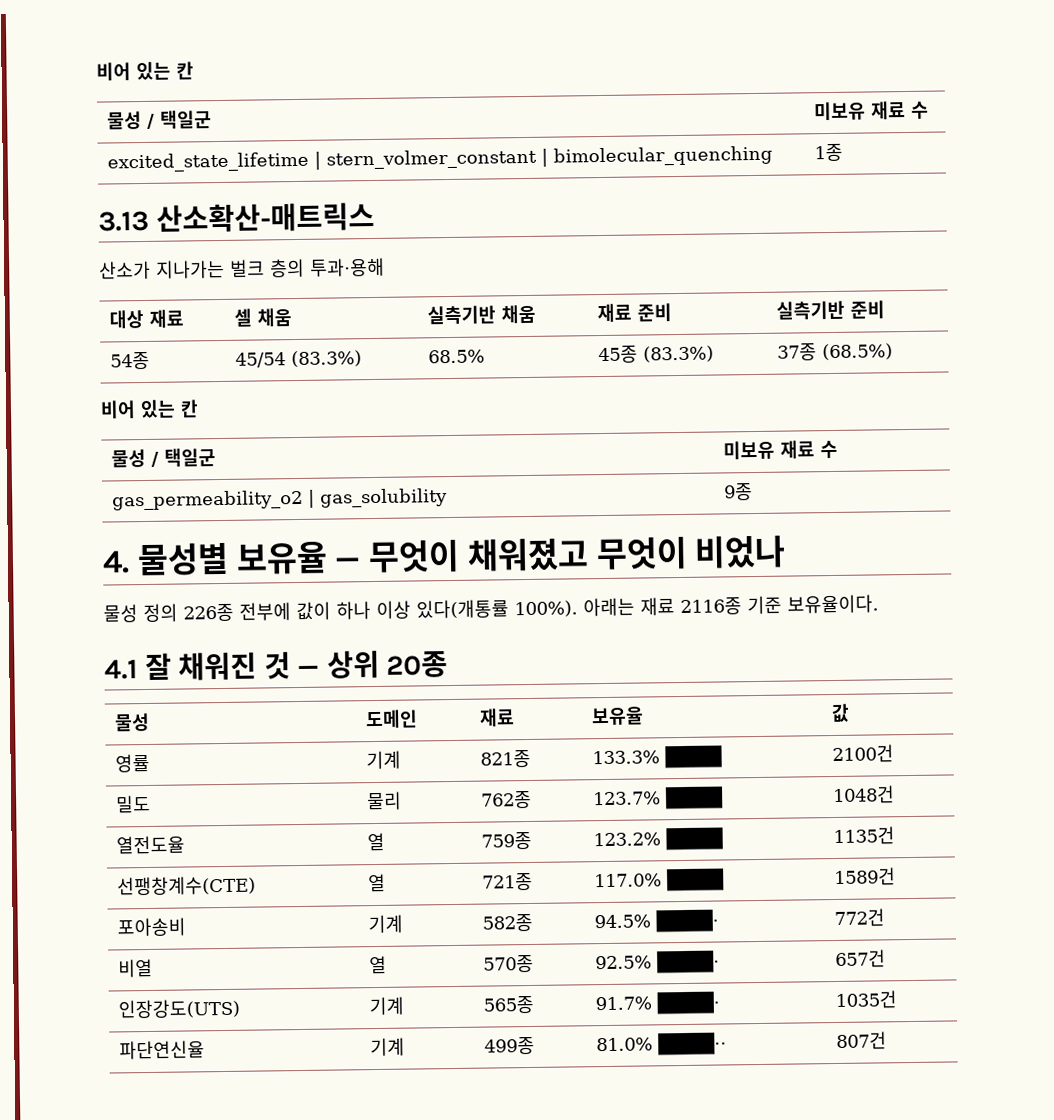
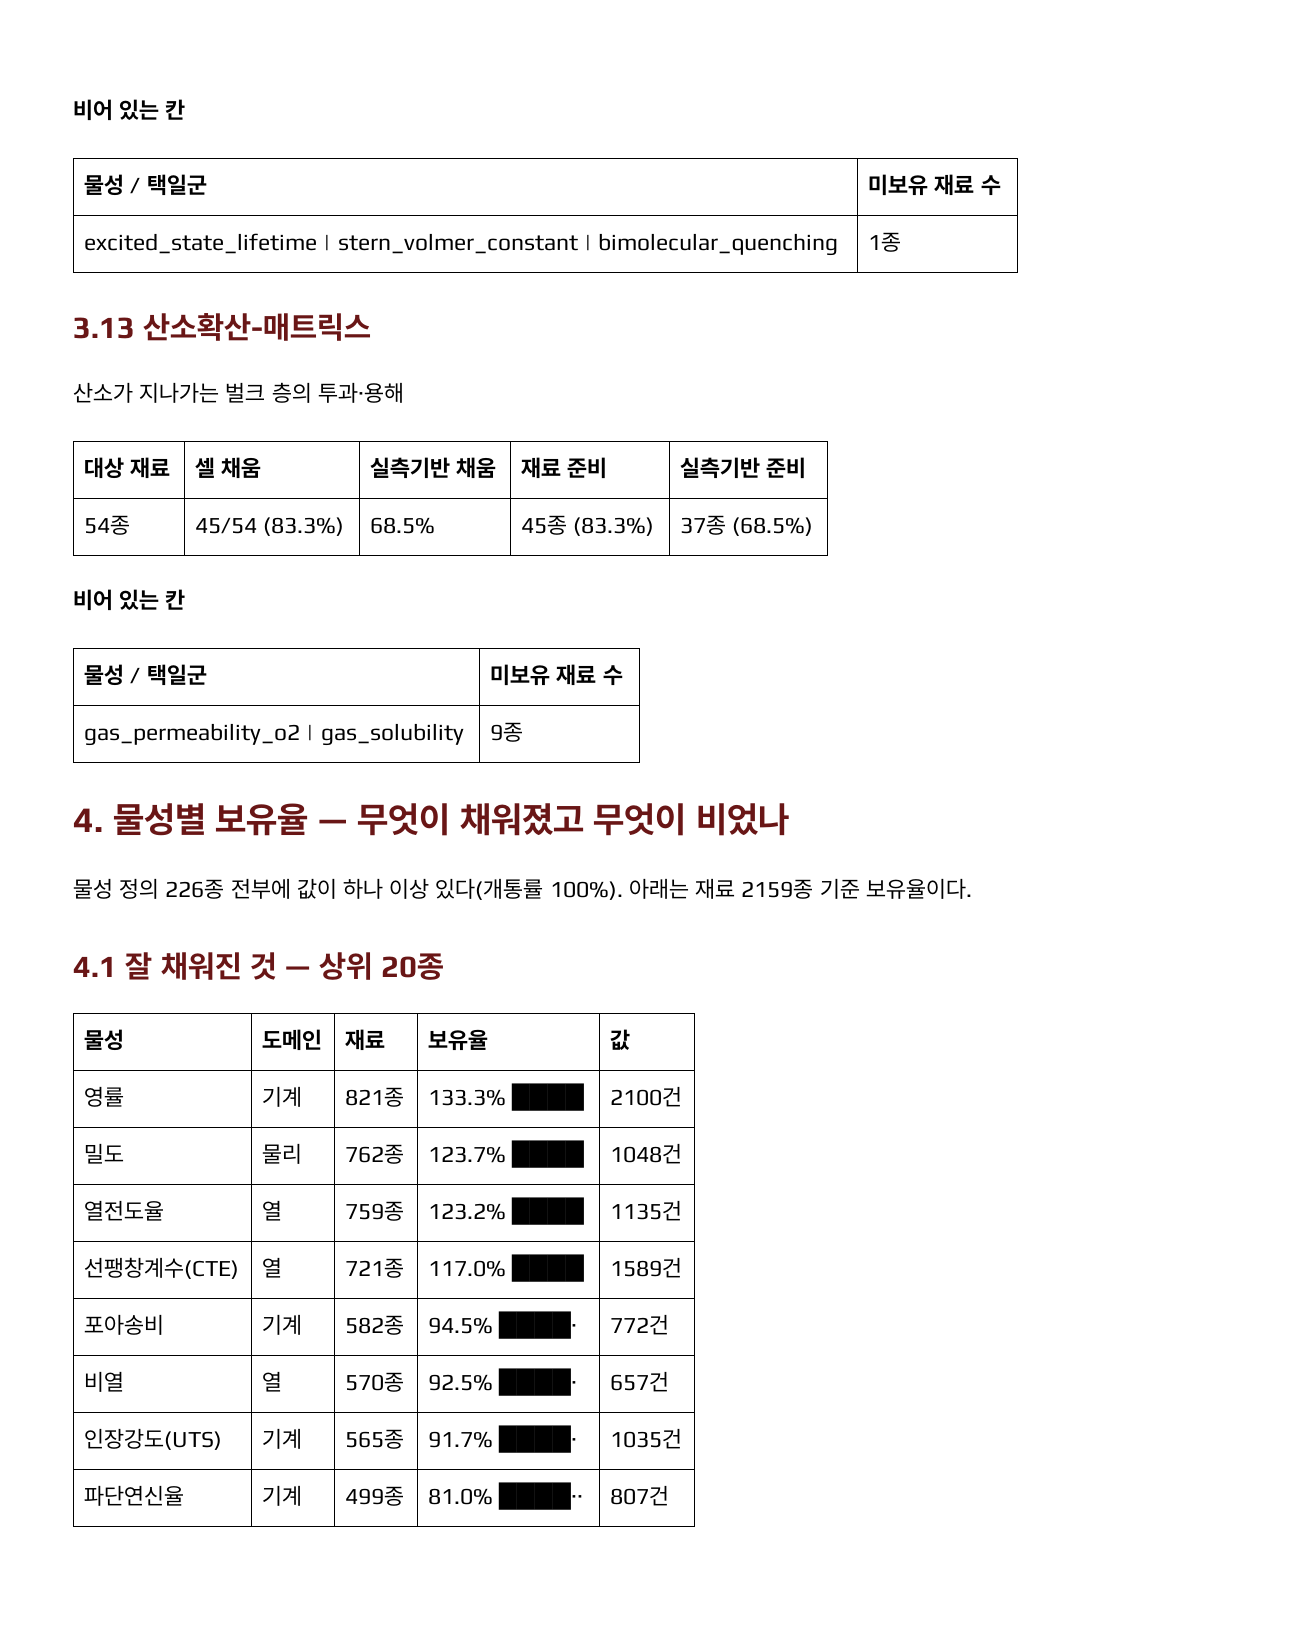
- 아래는 재료 2116종 기준 보유율이다.
+ 아래는 재료 2159종 기준 보유율이다.

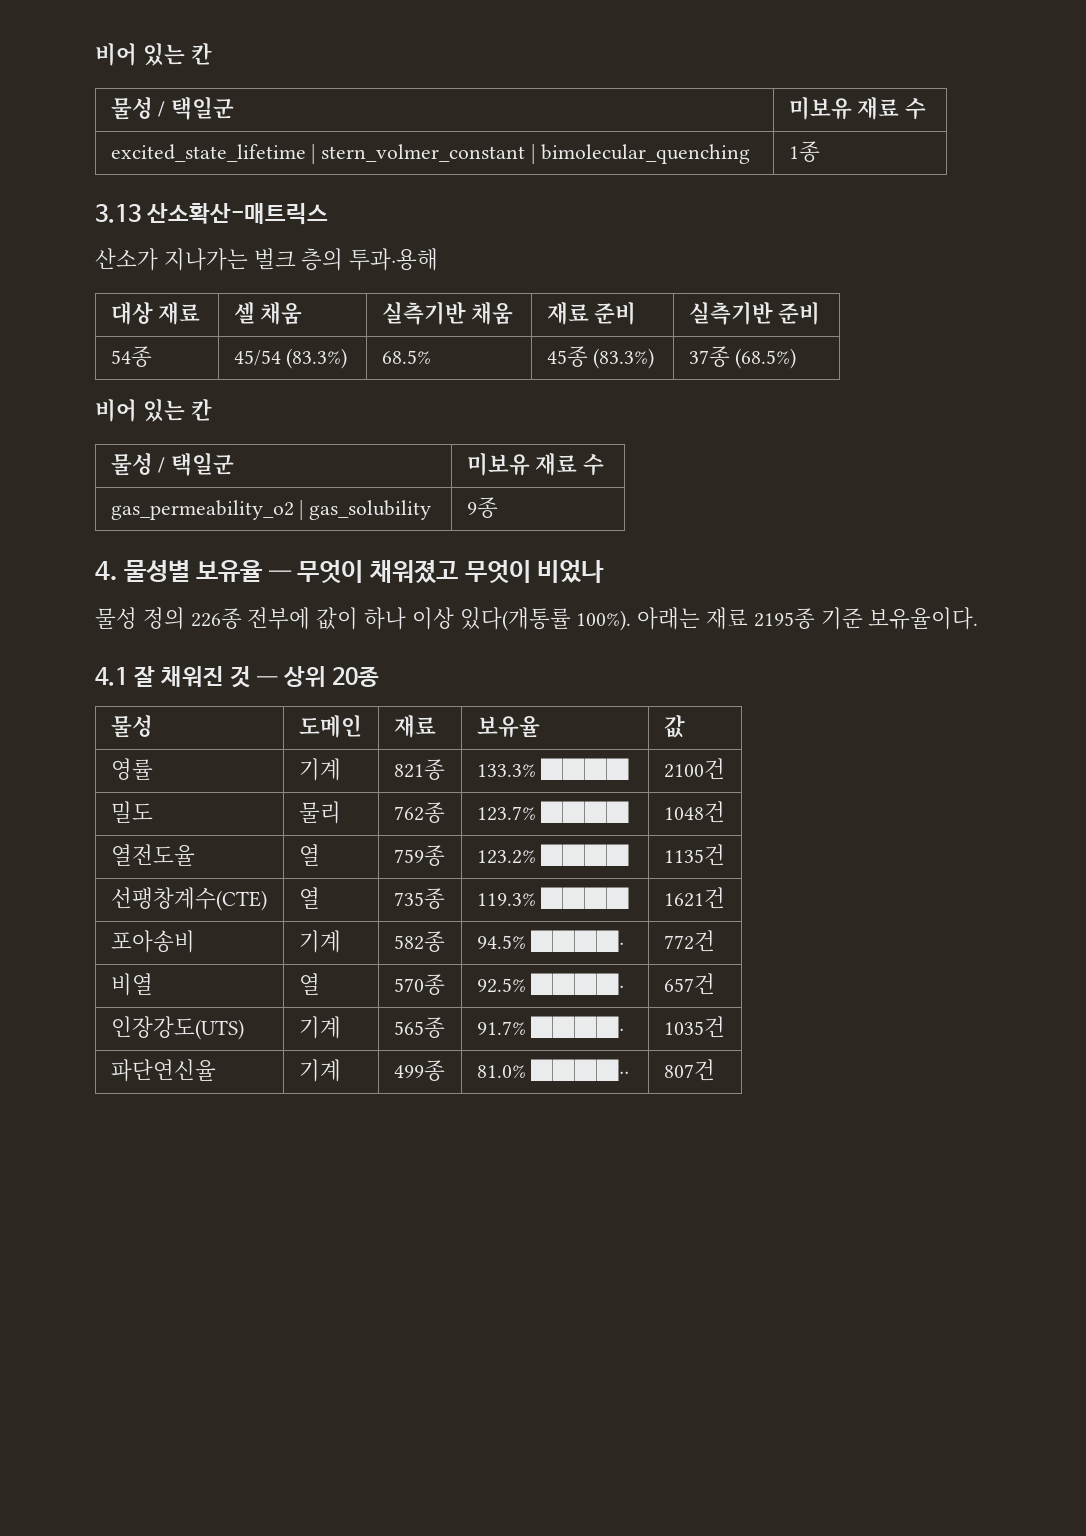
- 아래는 재료 2159종 기준 보유율이다.
+ 아래는 재료 2195종 기준 보유율이다.
- 선팽창계수(CTE) | 열 | 721종 | 117.0% ████ | 1589건
+ 선팽창계수(CTE) | 열 | 735종 | 119.3% ████ | 1621건

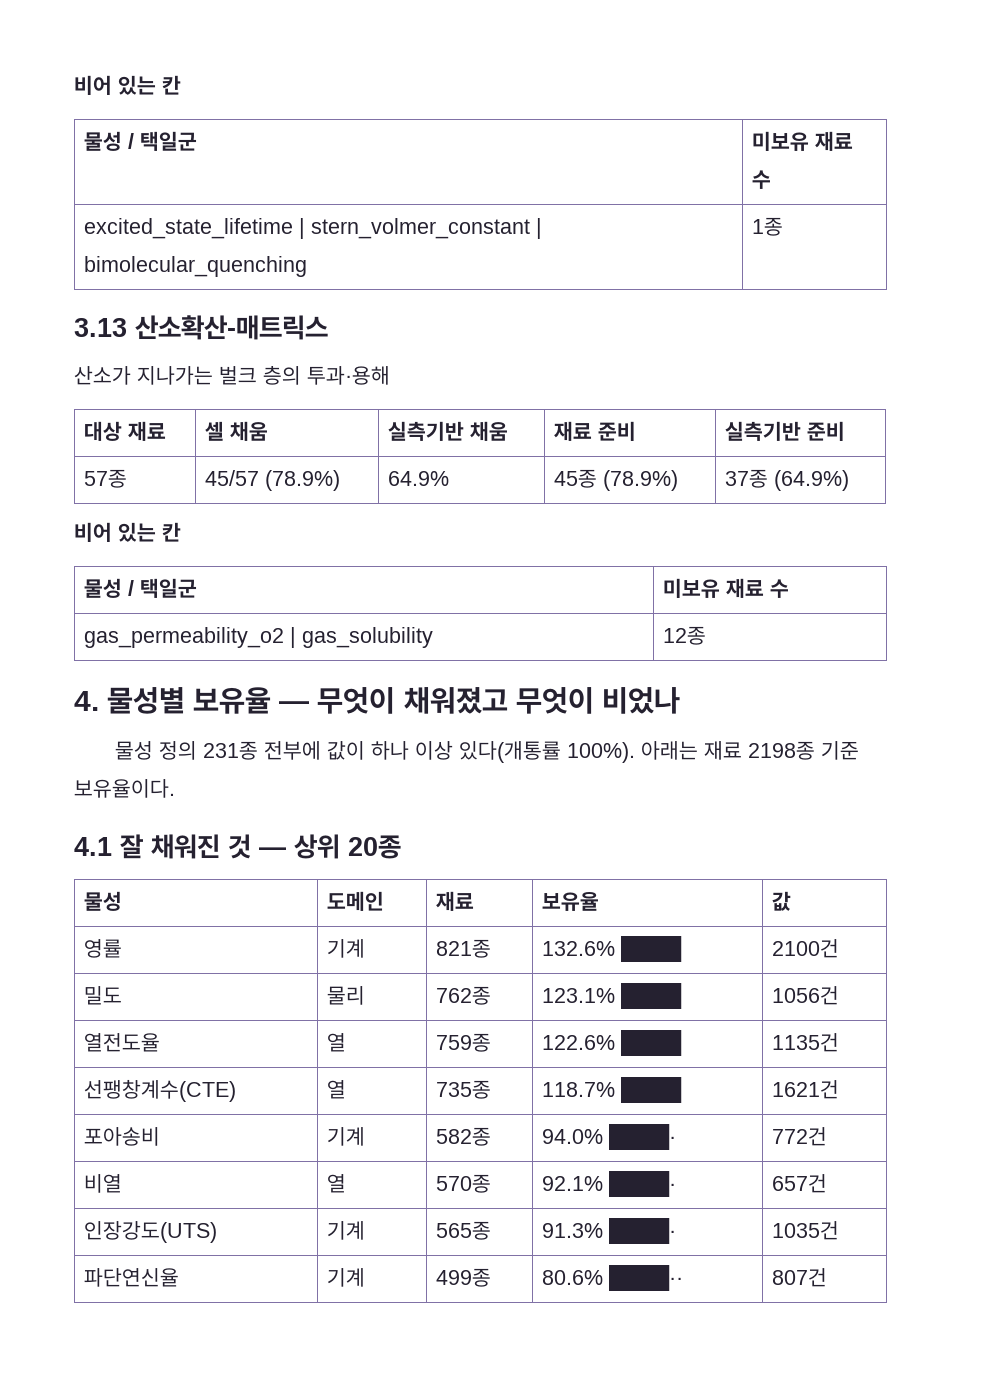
- 54종 | 45/54 (83.3%) | 68.5% | 45종 (83.3%) | 37종 (68.5%)
+ 57종 | 45/57 (78.9%) | 64.9% | 45종 (78.9%) | 37종 (64.9%)
- gas_permeability_o2 | gas_solubility | 9종
+ gas_permeability_o2 | gas_solubility | 12종
- 물성 정의 226종 전부에 값이 하나 이상 있다(개통률 100%).
+ 물성 정의 231종 전부에 값이 하나 이상 있다(개통률 100%).
- 아래는 재료 2195종 기준 보유율이다.
+ 아래는 재료 2198종 기준 보유율이다.
- 영률 | 기계 | 821종 | 133.3% ████ | 2100건
+ 영률 | 기계 | 821종 | 132.6% ████ | 2100건
- 밀도 | 물리 | 762종 | 123.7% ████ | 1048건
+ 밀도 | 물리 | 762종 | 123.1% ████ | 1056건
- 열전도율 | 열 | 759종 | 123.2% ████ | 1135건
+ 열전도율 | 열 | 759종 | 122.6% ████ | 1135건
- 선팽창계수(CTE) | 열 | 735종 | 119.3% ████ | 1621건
+ 선팽창계수(CTE) | 열 | 735종 | 118.7% ████ | 1621건
- 포아송비 | 기계 | 582종 | 94.5% ████· | 772건
+ 포아송비 | 기계 | 582종 | 94.0% ████· | 772건
- 비열 | 열 | 570종 | 92.5% ████· | 657건
+ 비열 | 열 | 570종 | 92.1% ████· | 657건
- 인장강도(UTS) | 기계 | 565종 | 91.7% ████· | 1035건
+ 인장강도(UTS) | 기계 | 565종 | 91.3% ████· | 1035건
- 파단연신율 | 기계 | 499종 | 81.0% ████·· | 807건
+ 파단연신율 | 기계 | 499종 | 80.6% ████·· | 807건

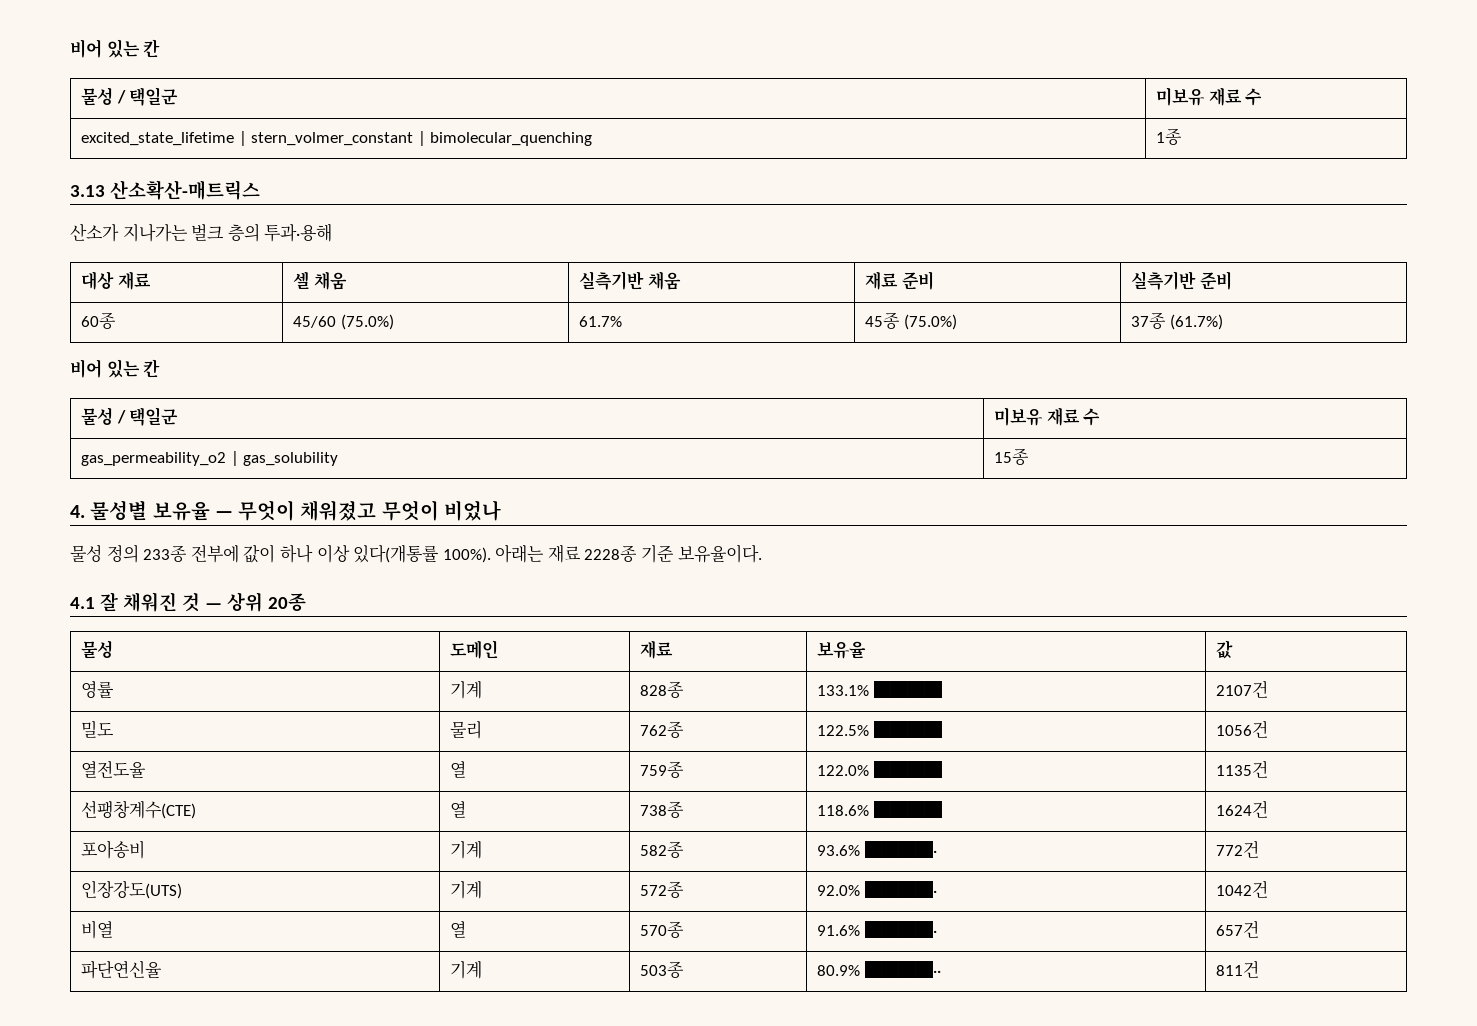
- 57종 | 45/57 (78.9%) | 64.9% | 45종 (78.9%) | 37종 (64.9%)
+ 60종 | 45/60 (75.0%) | 61.7% | 45종 (75.0%) | 37종 (61.7%)
- gas_permeability_o2 | gas_solubility | 12종
+ gas_permeability_o2 | gas_solubility | 15종
- 물성 정의 231종 전부에 값이 하나 이상 있다(개통률 100%).
+ 물성 정의 233종 전부에 값이 하나 이상 있다(개통률 100%).
- 아래는 재료 2198종 기준 보유율이다.
+ 아래는 재료 2228종 기준 보유율이다.
- 영률 | 기계 | 821종 | 132.6% ████ | 2100건
+ 영률 | 기계 | 828종 | 133.1% ████ | 2107건
- 밀도 | 물리 | 762종 | 123.1% ████ | 1056건
+ 밀도 | 물리 | 762종 | 122.5% ████ | 1056건
- 열전도율 | 열 | 759종 | 122.6% ████ | 1135건
+ 열전도율 | 열 | 759종 | 122.0% ████ | 1135건
- 선팽창계수(CTE) | 열 | 735종 | 118.7% ████ | 1621건
+ 선팽창계수(CTE) | 열 | 738종 | 118.6% ████ | 1624건
- 포아송비 | 기계 | 582종 | 94.0% ████· | 772건
+ 포아송비 | 기계 | 582종 | 93.6% ████· | 772건
+ 인장강도(UTS) | 기계 | 572종 | 92.0% ████· | 1042건
- 비열 | 열 | 570종 | 92.1% ████· | 657건
+ 비열 | 열 | 570종 | 91.6% ████· | 657건
- 인장강도(UTS) | 기계 | 565종 | 91.3% ████· | 1035건
- 파단연신율 | 기계 | 499종 | 80.6% ████·· | 807건
+ 파단연신율 | 기계 | 503종 | 80.9% ████·· | 811건

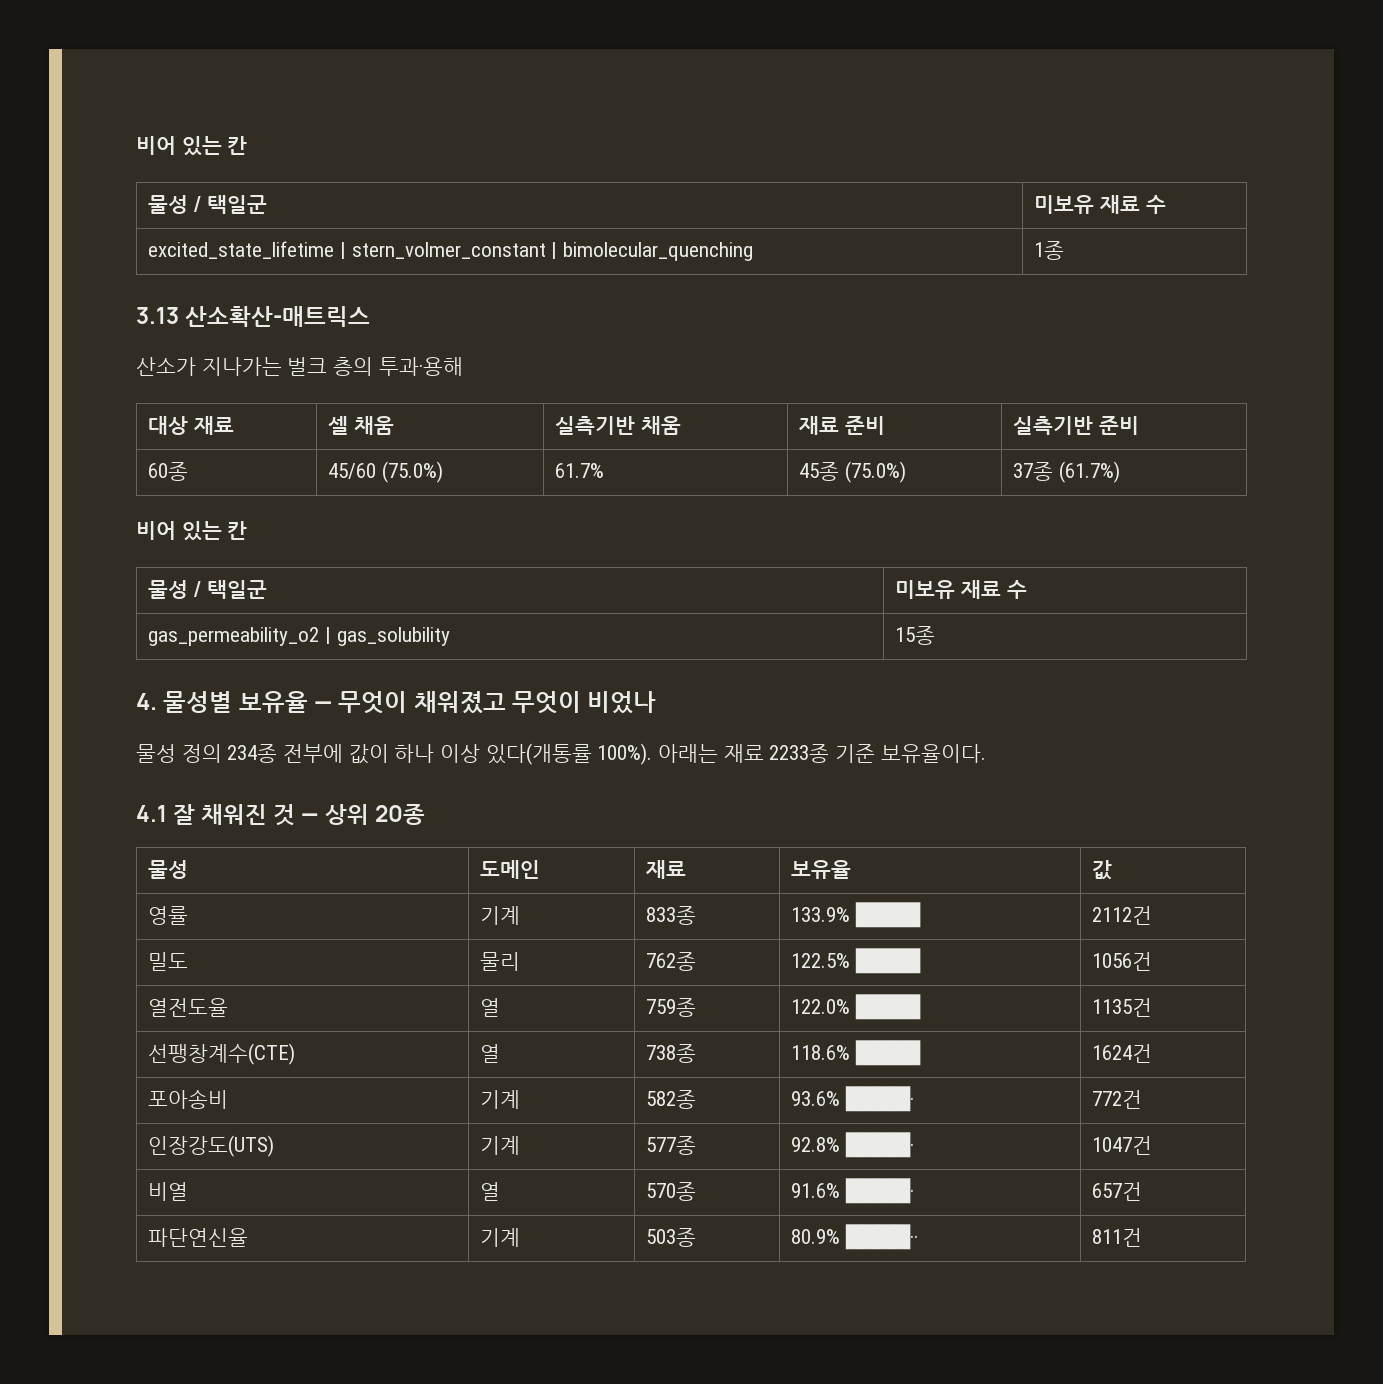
- 물성 정의 233종 전부에 값이 하나 이상 있다(개통률 100%).
+ 물성 정의 234종 전부에 값이 하나 이상 있다(개통률 100%).
- 아래는 재료 2228종 기준 보유율이다.
+ 아래는 재료 2233종 기준 보유율이다.
- 영률 | 기계 | 828종 | 133.1% ████ | 2107건
+ 영률 | 기계 | 833종 | 133.9% ████ | 2112건
- 인장강도(UTS) | 기계 | 572종 | 92.0% ████· | 1042건
+ 인장강도(UTS) | 기계 | 577종 | 92.8% ████· | 1047건

